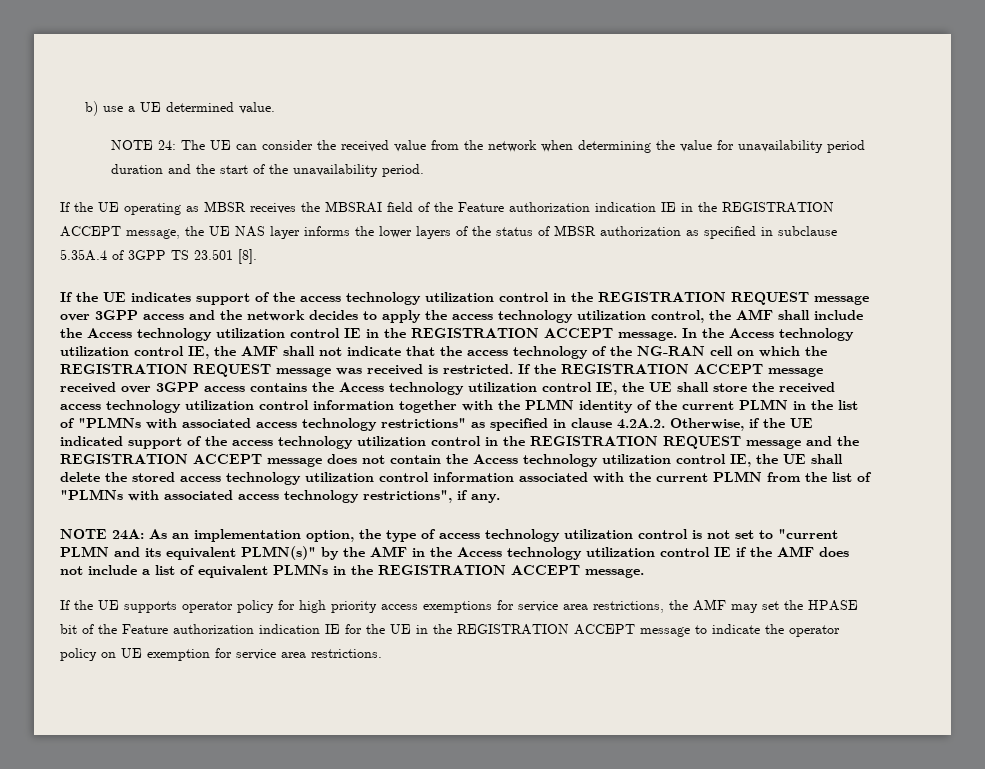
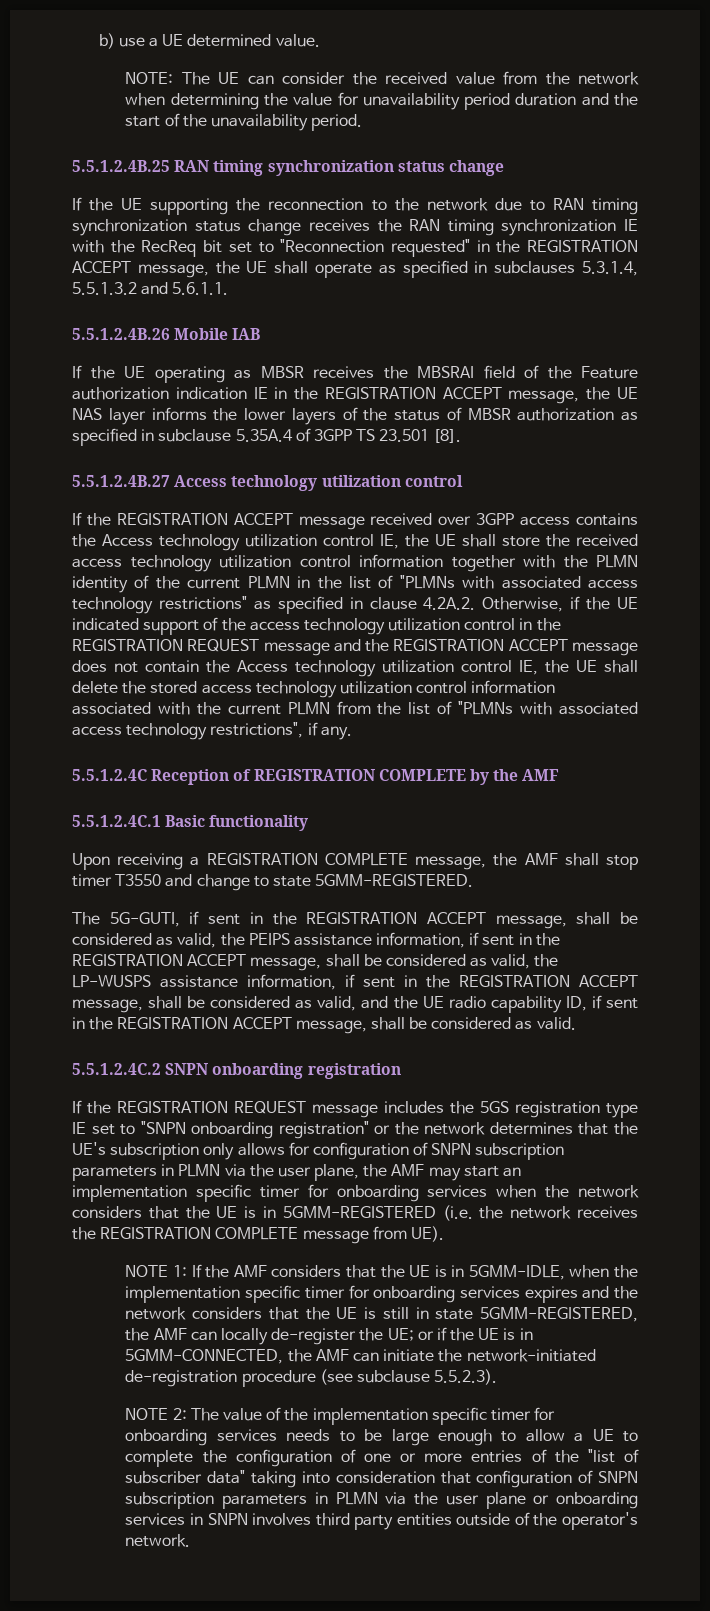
- NOTE 24: The UE can consider the received value from the network when determining the value for unavailability period duration and the start of the unavailability period.
+ NOTE: The UE can consider the received value from the network when determining the value for unavailability period duration and the start of the unavailability period.
+ 5.5.1.2.4B.25 RAN timing synchronization status change
+ If the UE supporting the reconnection to the network due to RAN timing synchronization status change receives the RAN timing synchronization IE with the RecReq bit set to "Reconnection requested" in the REGISTRATION ACCEPT message, the UE shall operate as specified in subclauses 5.3.1.4, 5.5.1.3.2 and 5.6.1.1.
+ 5.5.1.2.4B.26 Mobile IAB
- If the UE indicates support of the access technology utilization control in the REGISTRATION REQUEST message over 3GPP access and the network decides to apply the access technology utilization control, the AMF shall include the Access technology utilization control IE in the REGISTRATION ACCEPT message. In the Access technology utilization control IE, the AMF shall not indicate that the access technology of the NG-RAN cell on which the REGISTRATION REQUEST message was received is restricted. If the REGISTRATION ACCEPT message received over 3GPP access contains the Access technology utilization control IE, the UE shall store the received access technology utilization control information together with the PLMN identity of the current PLMN in the list of "PLMNs with associated access technology restrictions" as specified in clause 4.2A.2. Otherwise, if the UE indicated support of the access technology utilization control in the REGISTRATION REQUEST message and the REGISTRATION ACCEPT message does not contain the Access technology utilization control IE, the UE shall delete the stored access technology utilization control information associated with the current PLMN from the list of "PLMNs with associated access technology restrictions", if any.
+ 5.5.1.2.4B.27 Access technology utilization control
+ If the REGISTRATION ACCEPT message received over 3GPP access contains the Access technology utilization control IE, the UE shall store the received access technology utilization control information together with the PLMN identity of the current PLMN in the list of "PLMNs with associated access technology restrictions" as specified in clause 4.2A.2. Otherwise, if the UE indicated support of the access technology utilization control in the REGISTRATION REQUEST message and the REGISTRATION ACCEPT message does not contain the Access technology utilization control IE, the UE shall delete the stored access technology utilization control information associated with the current PLMN from the list of "PLMNs with associated access technology restrictions", if any.
- NOTE 24A: As an implementation option, the type of access technology utilization control is not set to "current PLMN and its equivalent PLMN(s)" by the AMF in the Access technology utilization control IE if the AMF does not include a list of equivalent PLMNs in the REGISTRATION ACCEPT message.
- If the UE supports operator policy for high priority access exemptions for service area restrictions, the AMF may set the HPASE bit of the Feature authorization indication IE for the UE in the REGISTRATION ACCEPT message to indicate the operator policy on UE exemption for service area restrictions.
+ 5.5.1.2.4C Reception of REGISTRATION COMPLETE by the AMF
+ 5.5.1.2.4C.1 Basic functionality
+ Upon receiving a REGISTRATION COMPLETE message, the AMF shall stop timer T3550 and change to state 5GMM-REGISTERED.
+ The 5G-GUTI, if sent in the REGISTRATION ACCEPT message, shall be considered as valid, the PEIPS assistance information, if sent in the REGISTRATION ACCEPT message, shall be considered as valid, the LP-WUSPS assistance information, if sent in the REGISTRATION ACCEPT message, shall be considered as valid, and the UE radio capability ID, if sent in the REGISTRATION ACCEPT message, shall be considered as valid.
+ 5.5.1.2.4C.2 SNPN onboarding registration
+ If the REGISTRATION REQUEST message includes the 5GS registration type IE set to "SNPN onboarding registration" or the network determines that the UE's subscription only allows for configuration of SNPN subscription parameters in PLMN via the user plane, the AMF may start an implementation specific timer for onboarding services when the network considers that the UE is in 5GMM-REGISTERED (i.e. the network receives the REGISTRATION COMPLETE message from UE).
+ NOTE 1: If the AMF considers that the UE is in 5GMM-IDLE, when the implementation specific timer for onboarding services expires and the network considers that the UE is still in state 5GMM-REGISTERED, the AMF can locally de-register the UE; or if the UE is in 5GMM-CONNECTED, the AMF can initiate the network-initiated de-registration procedure (see subclause 5.5.2.3).
+ NOTE 2: The value of the implementation specific timer for onboarding services needs to be large enough to allow a UE to complete the configuration of one or more entries of the "list of subscriber data" taking into consideration that configuration of SNPN subscription parameters in PLMN via the user plane or onboarding services in SNPN involves third party entities outside of the operator's network.

